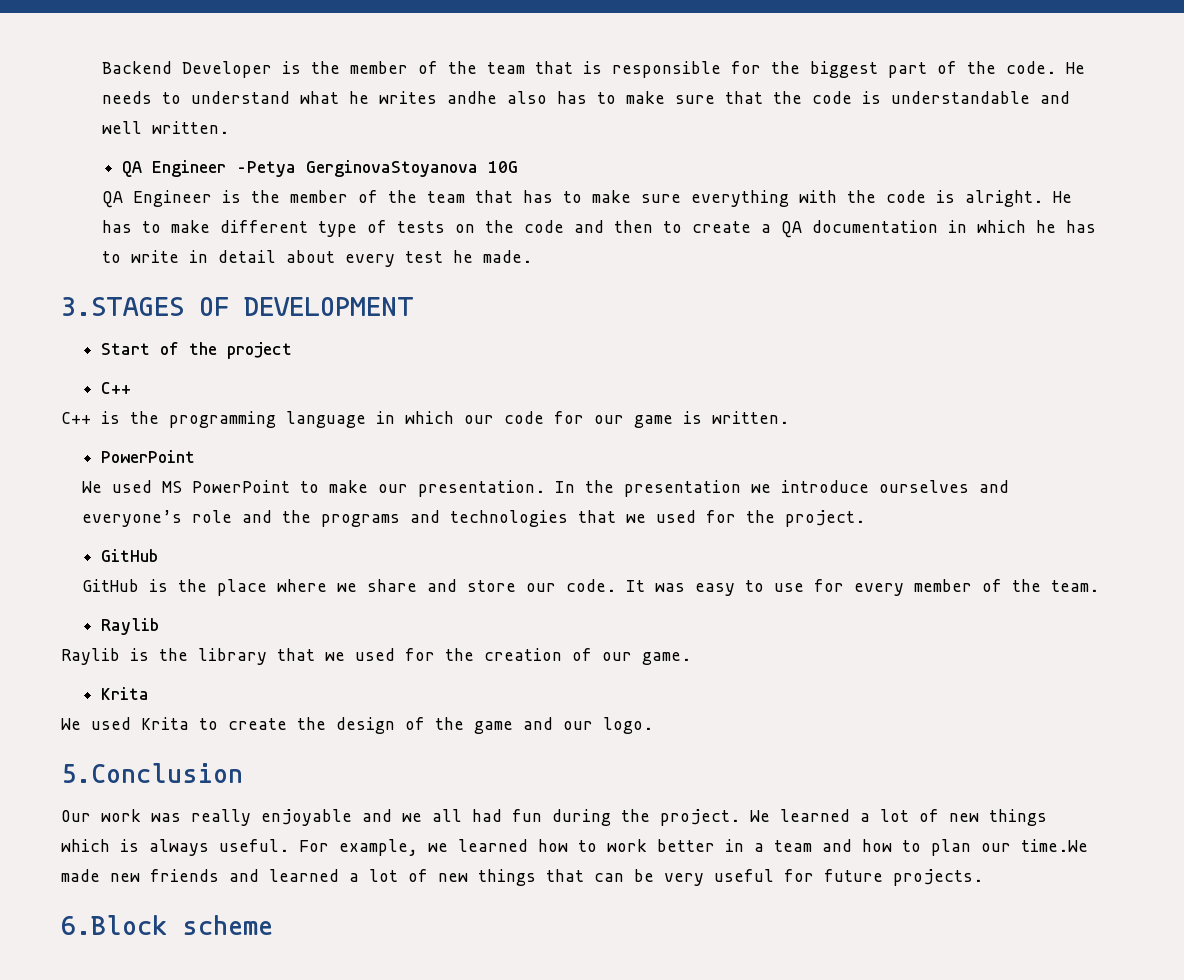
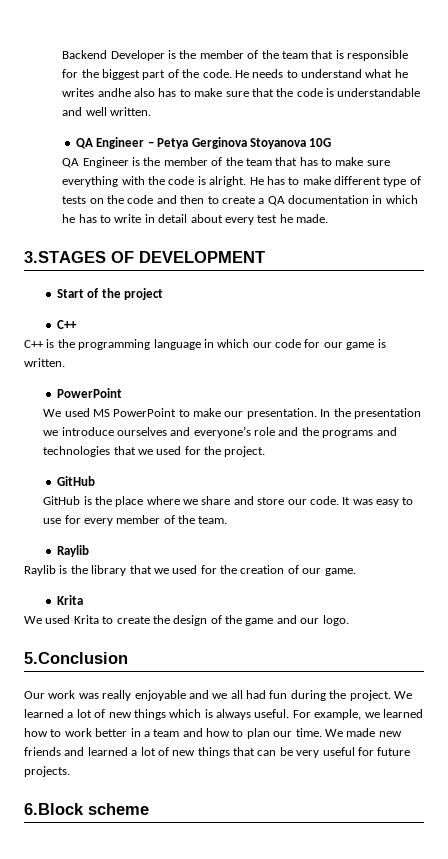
- QA Engineer –Petya GerginovaStoyanova 10G
+ QA Engineer – Petya Gerginova Stoyanova 10G
- For example, we learned how to work better in a team and how to plan our time.We made new friends and learned a lot of new things that can be very useful for future projects.
+ For example, we learned how to work better in a team and how to plan our time. We made new friends and learned a lot of new things that can be very useful for future projects.

